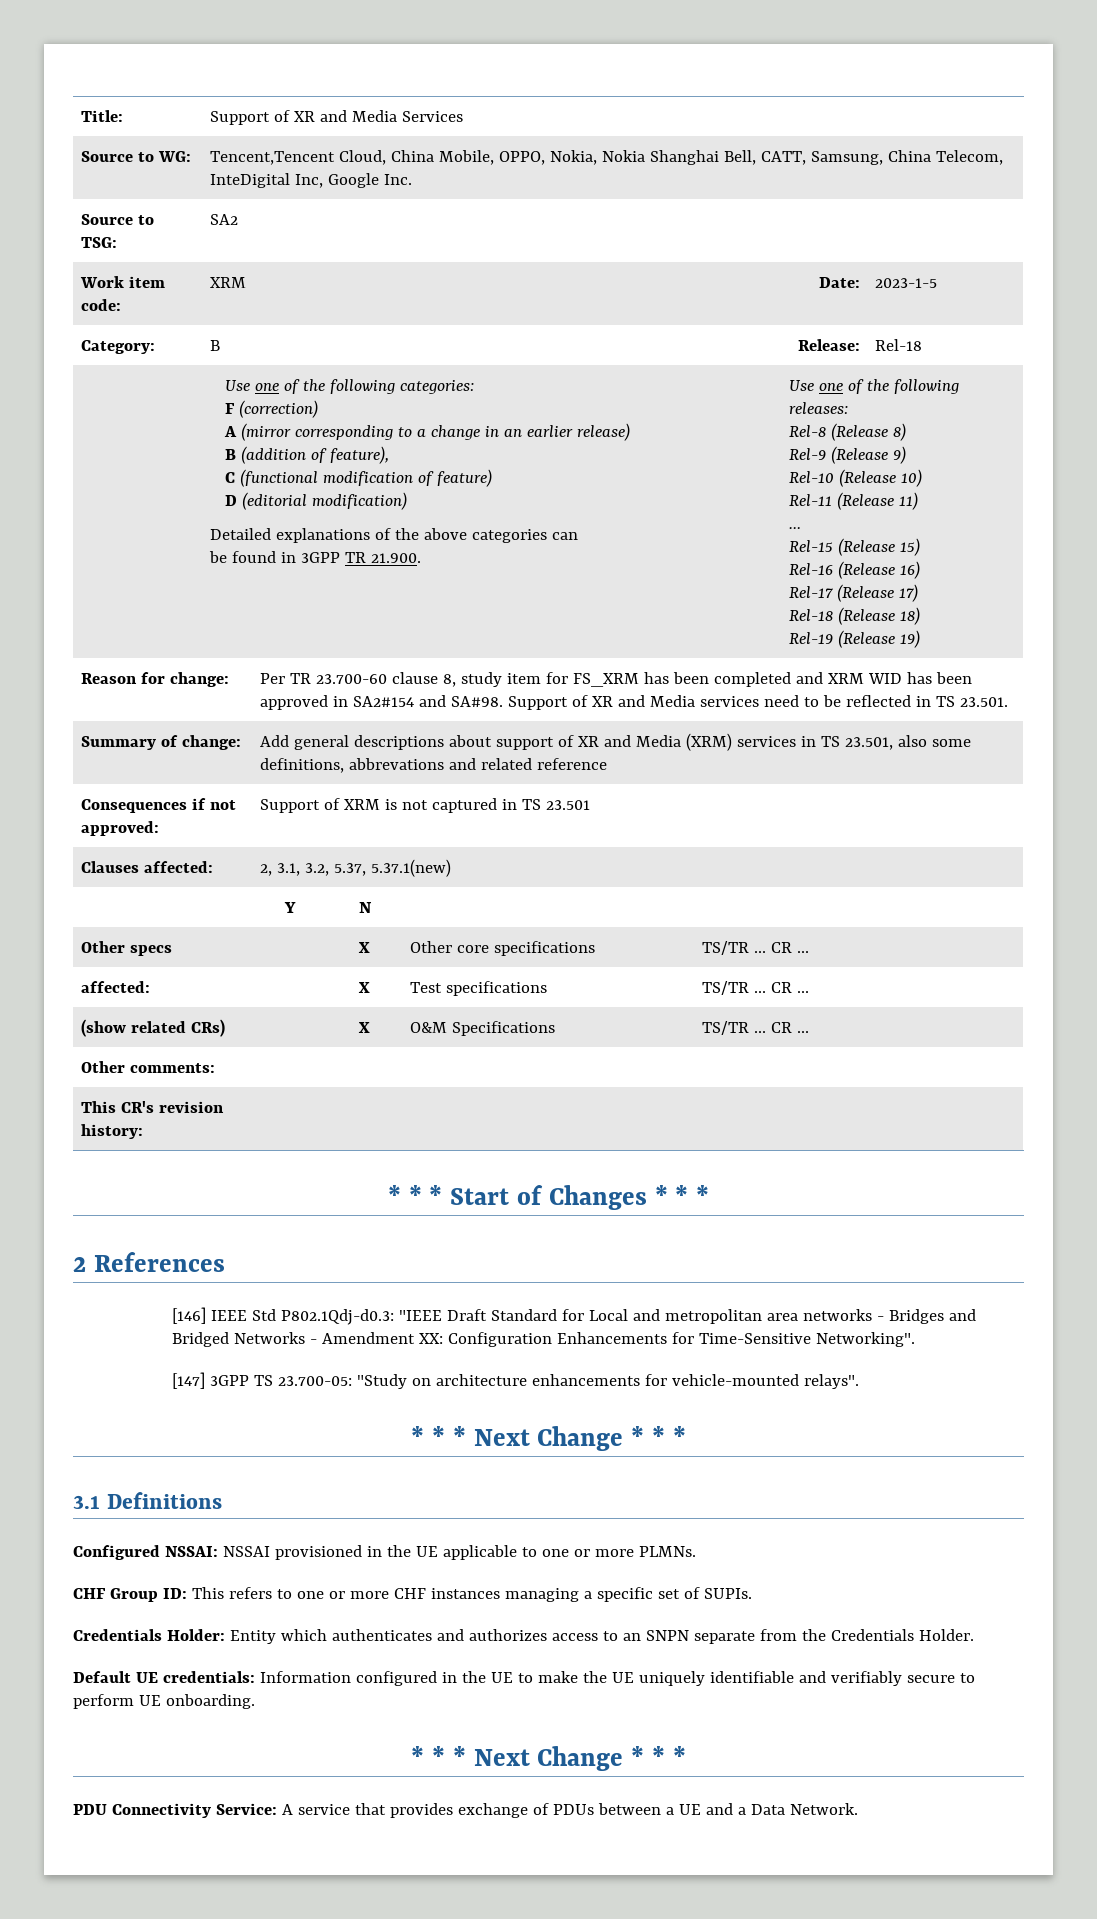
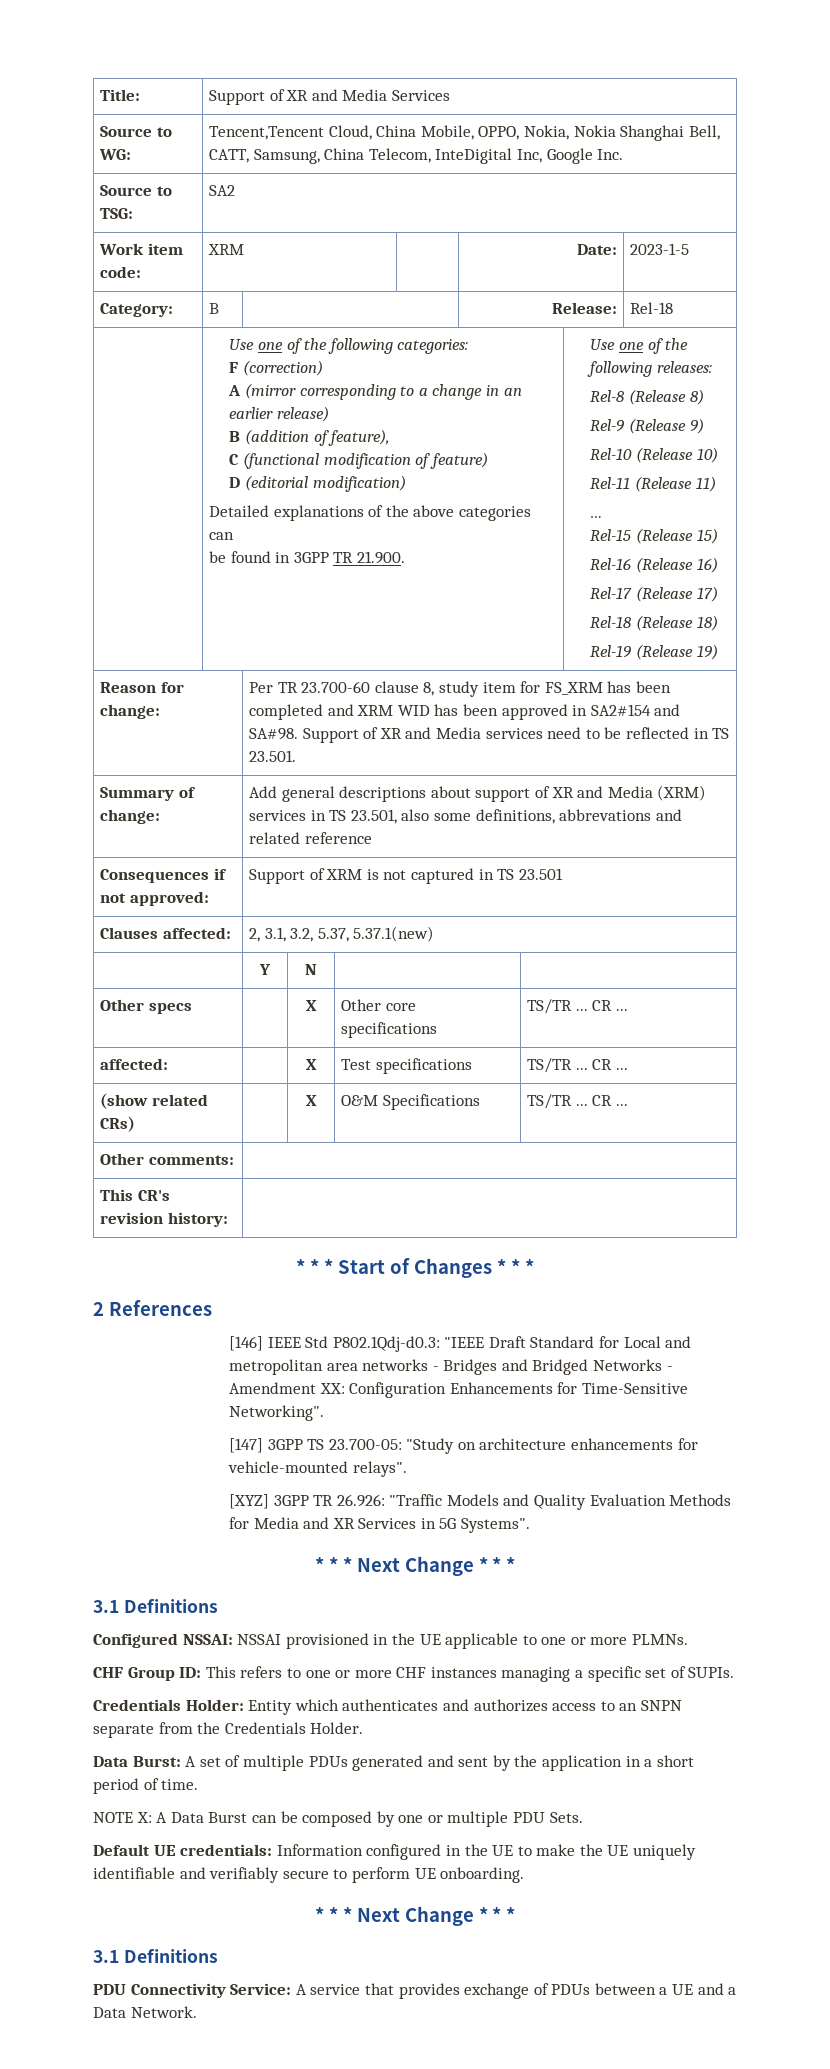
+ [XYZ] 3GPP TR 26.926: "Traffic Models and Quality Evaluation Methods for Media and XR Services in 5G Systems".
+ Data Burst: A set of multiple PDUs generated and sent by the application in a short period of time.
+ NOTE X: A Data Burst can be composed by one or multiple PDU Sets.
  Default UE credentials: Information configured in the UE to make the UE uniquely identifiable and verifiably secure to perform UE onboarding.
  * * * Next Change * * *
+ 3.1 Definitions

